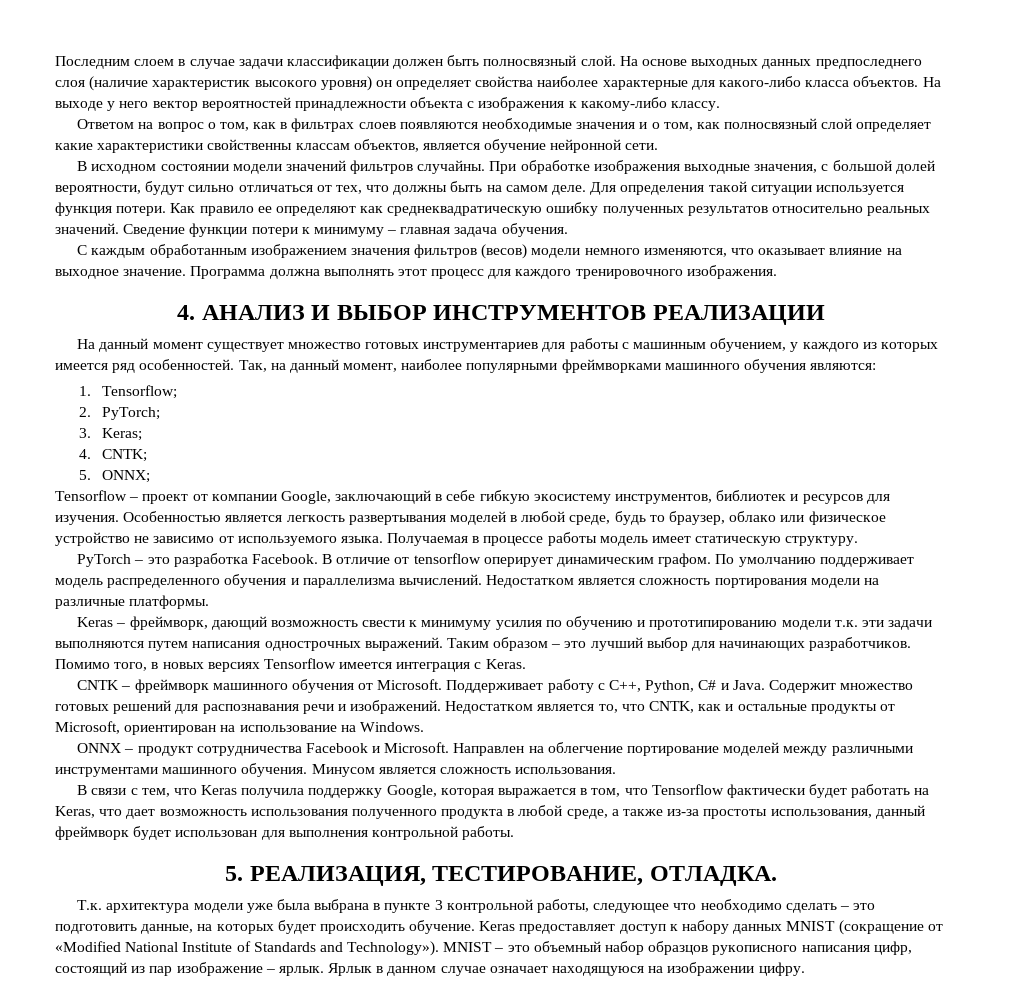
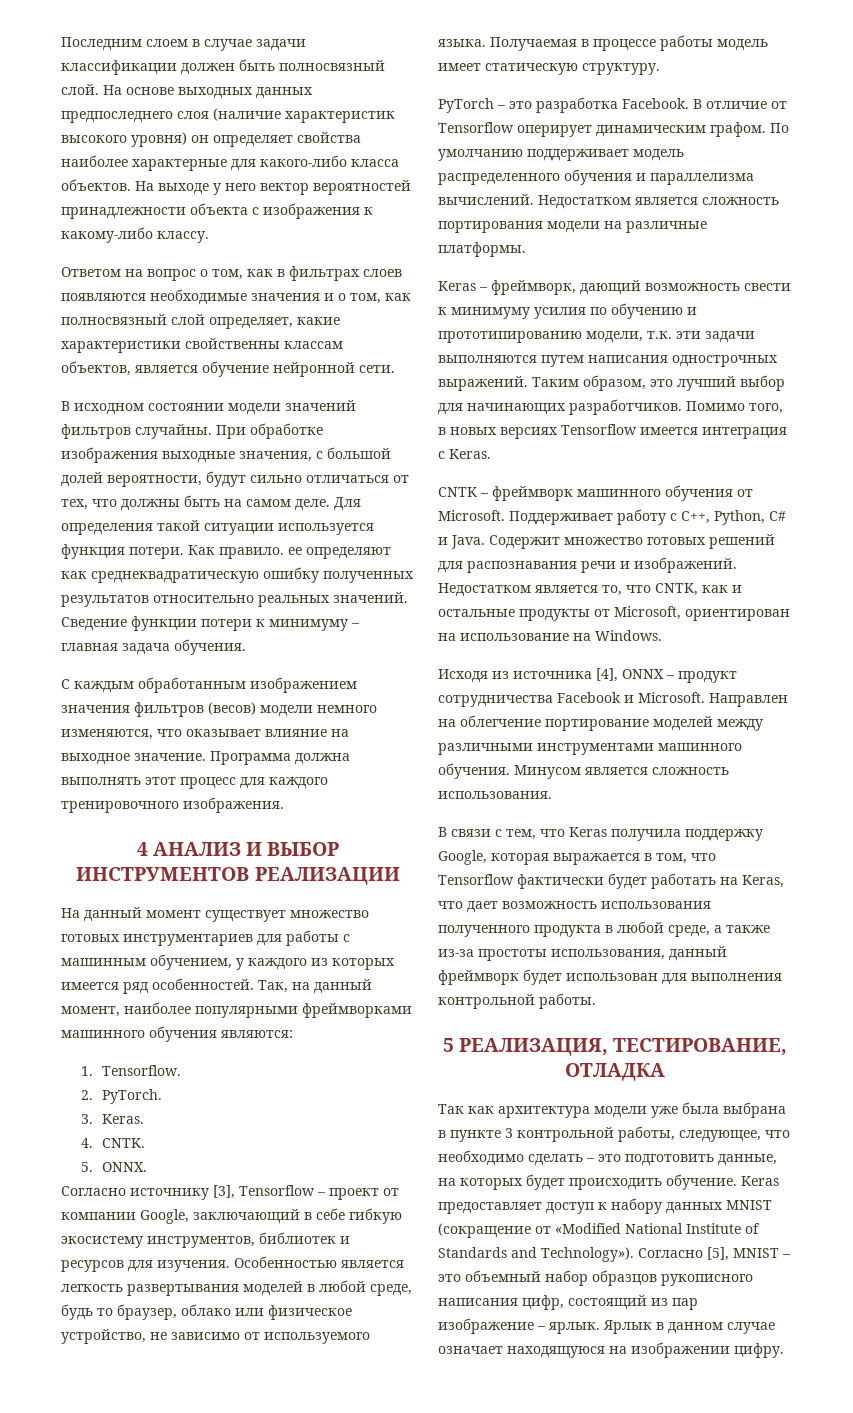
- Ответом на вопрос о том, как в фильтрах слоев появляются необходимые значения и о том, как полносвязный слой определяет какие характеристики свойственны классам объектов, является обучение нейронной сети.
+ Ответом на вопрос о том, как в фильтрах слоев появляются необходимые значения и о том, как полносвязный слой определяет, какие характеристики свойственны классам объектов, является обучение нейронной сети.
- Как правило ее определяют как среднеквадратическую ошибку полученных результатов относительно реальных значений.
+ Как правило. ее определяют как среднеквадратическую ошибку полученных результатов относительно реальных значений.
- 4. АНАЛИЗ И ВЫБОР ИНСТРУМЕНТОВ РЕАЛИЗАЦИИ
+ 4 АНАЛИЗ И ВЫБОР ИНСТРУМЕНТОВ РЕАЛИЗАЦИИ
- 1. Tensorflow;
+ 1. Tensorflow.
- 2. PyTorch;
+ 2. PyTorch.
- 3. Keras;
- 4. CNTK;
- 5. ONNX;
- Tensorflow – проект от компании Google, заключающий в себе гибкую экосистему инструментов, библиотек и ресурсов для изучения.
+ 3. Keras.
+ 4. CNTK.
+ 5. ONNX.
+ Согласно источнику [3], Tensorflow – проект от компании Google, заключающий в себе гибкую экосистему инструментов, библиотек и ресурсов для изучения.
- Особенностью является легкость развертывания моделей в любой среде, будь то браузер, облако или физическое устройство не зависимо от используемого языка.
+ Особенностью является легкость развертывания моделей в любой среде, будь то браузер, облако или физическое устройство, не зависимо от используемого языка.
- В отличие от tensorflow оперирует динамическим графом.
+ В отличие от Tensorflow оперирует динамическим графом.
- Keras – фреймворк, дающий возможность свести к минимуму усилия по обучению и прототипированию модели т.к. эти задачи выполняются путем написания однострочных выражений.
+ Keras – фреймворк, дающий возможность свести к минимуму усилия по обучению и прототипированию модели, т.к. эти задачи выполняются путем написания однострочных выражений.
- Таким образом – это лучший выбор для начинающих разработчиков.
+ Таким образом, это лучший выбор для начинающих разработчиков.
- ONNX – продукт сотрудничества Facebook и Microsoft.
+ Исходя из источника [4], ONNX – продукт сотрудничества Facebook и Microsoft.
- 5. РЕАЛИЗАЦИЯ, ТЕСТИРОВАНИЕ, ОТЛАДКА.
- Т.к. архитектура модели уже была выбрана в пункте 3 контрольной работы, следующее что необходимо сделать – это подготовить данные, на которых будет происходить обучение.
+ 5 РЕАЛИЗАЦИЯ, ТЕСТИРОВАНИЕ, ОТЛАДКА
+ Так как архитектура модели уже была выбрана в пункте 3 контрольной работы, следующее, что необходимо сделать – это подготовить данные, на которых будет происходить обучение.
- MNIST – это объемный набор образцов рукописного написания цифр, состоящий из пар изображение – ярлык.
+ Согласно [5], MNIST – это объемный набор образцов рукописного написания цифр, состоящий из пар изображение – ярлык.

